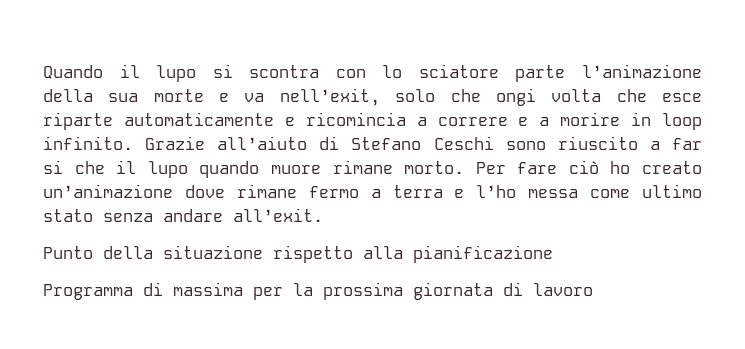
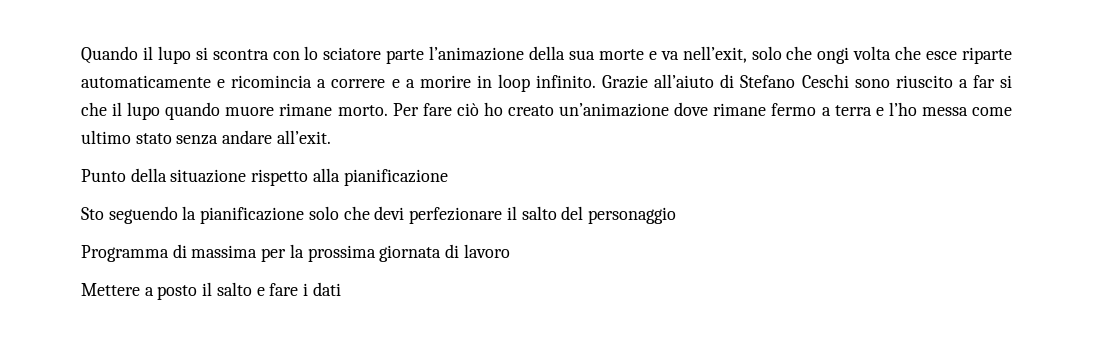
+ Sto seguendo la pianificazione solo che devi perfezionare il salto del personaggio
+ Mettere a posto il salto e fare i dati

